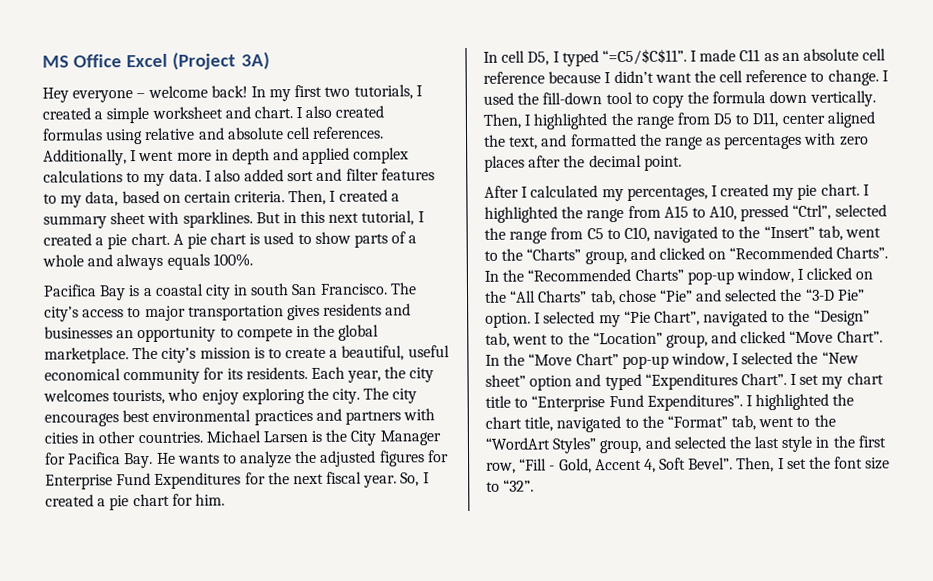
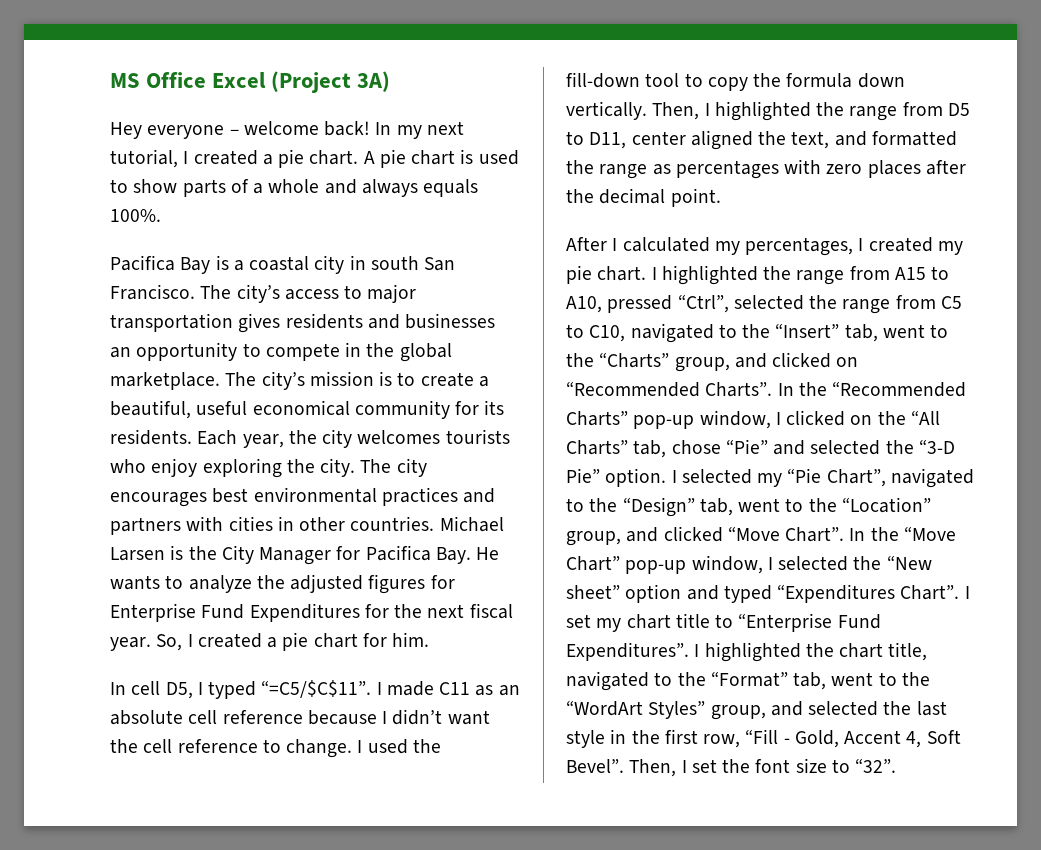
- In my first two tutorials, I created a simple worksheet and chart. I also created formulas using relative and absolute cell references. Additionally, I went more in depth and applied complex calculations to my data. I also added sort and filter features to my data, based on certain criteria. Then, I created a summary sheet with sparklines. But in this next tutorial, I created a pie chart.
+ In my next tutorial, I created a pie chart.
- Each year, the city welcomes tourists, who enjoy exploring the city.
+ Each year, the city welcomes tourists who enjoy exploring the city.

